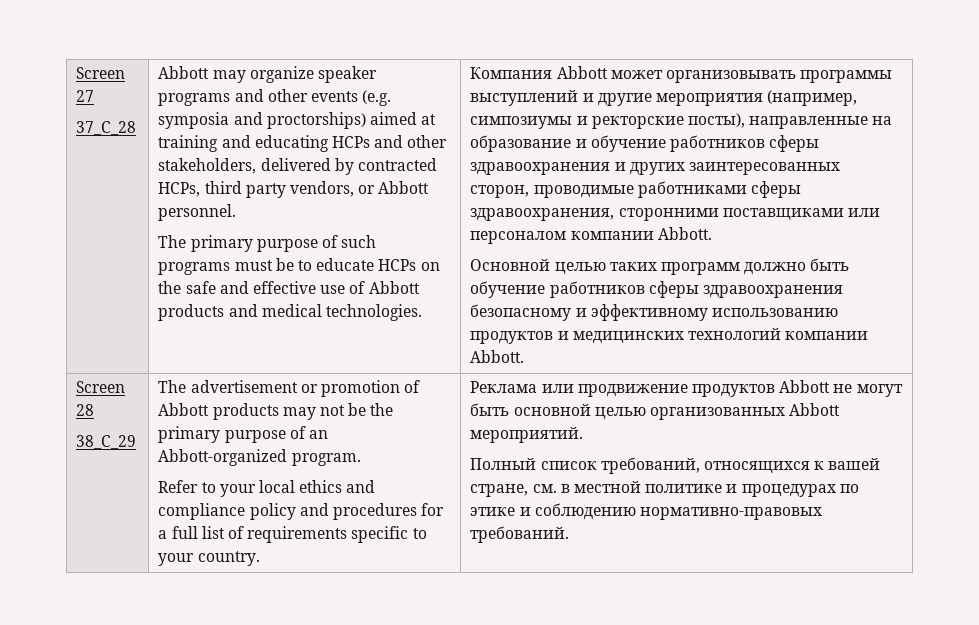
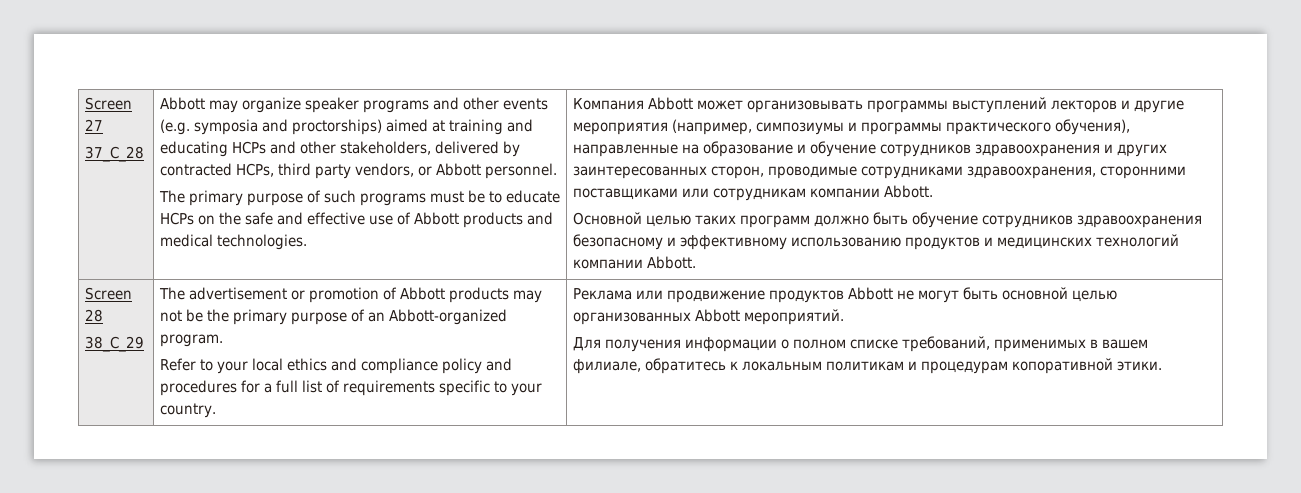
- Компания Abbott может организовывать программы выступлений и другие мероприятия (например, симпозиумы и ректорские посты), направленные на образование и обучение работников сферы здравоохранения и других заинтересованных сторон, проводимые работниками сферы здравоохранения, сторонними поставщиками или персоналом компании Abbott.
+ Компания Abbott может организовывать программы выступлений лекторов и другие мероприятия (например, симпозиумы и программы практического обучения), направленные на образование и обучение сотрудников здравоохранения и других заинтересованных сторон, проводимые сотрудниками здравоохранения, сторонними поставщиками или сотрудникам компании Abbott.
- Основной целью таких программ должно быть обучение работников сферы здравоохранения безопасному и эффективному использованию продуктов и медицинских технологий компании Abbott.
+ Основной целью таких программ должно быть обучение сотрудников здравоохранения безопасному и эффективному использованию продуктов и медицинских технологий компании Abbott.
- Полный список требований, относящихся к вашей стране, см. в местной политике и процедурах по этике и соблюдению нормативно-правовых требований.
+ Для получения информации о полном списке требований, применимых в вашем филиале, обратитесь к локальным политикам и процедурам копоративной этики.

